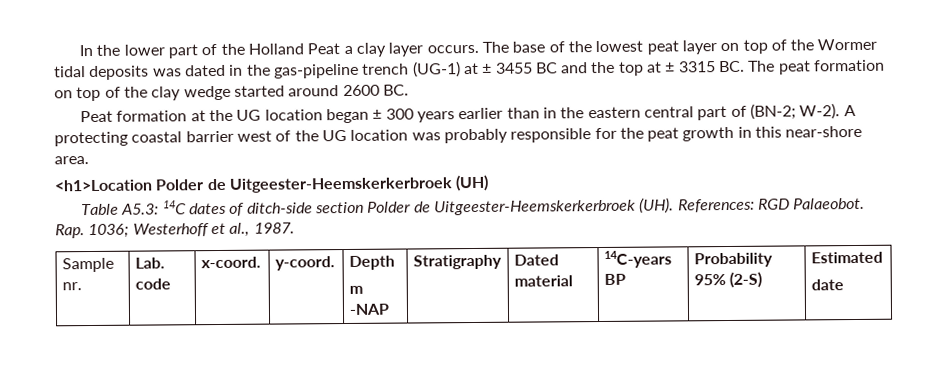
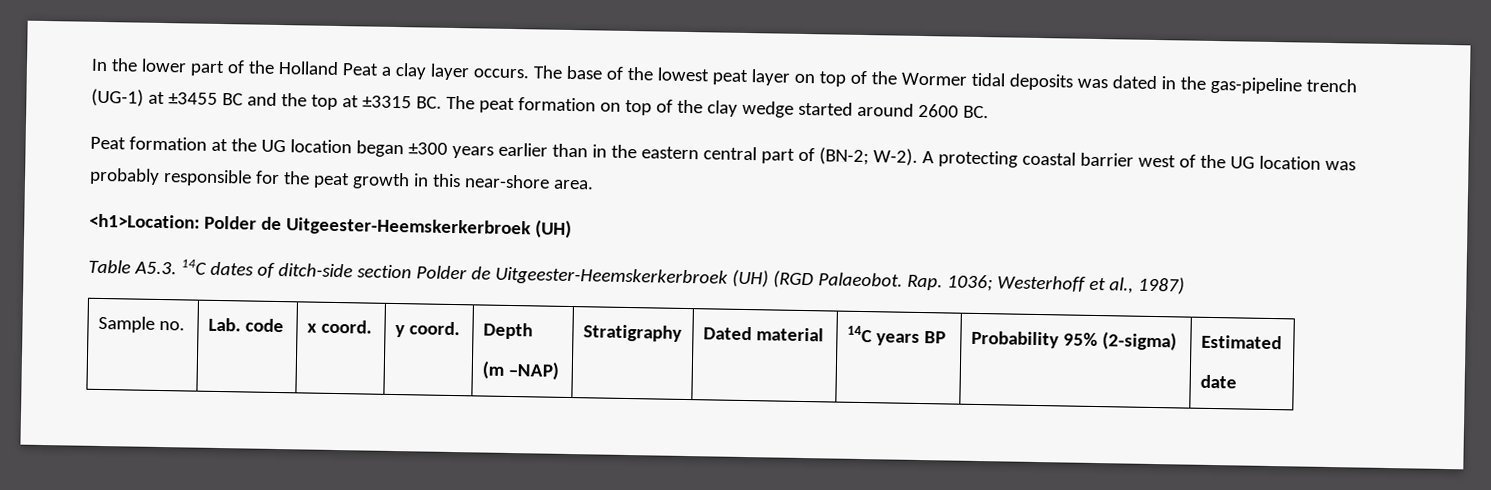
- The base of the lowest peat layer on top of the Wormer tidal deposits was dated in the gas-pipeline trench (UG-1) at ± 3455 BC and the top at ± 3315 BC. The peat formation on top of the clay wedge started around 2600 BC.
+ The base of the lowest peat layer on top of the Wormer tidal deposits was dated in the gas-pipeline trench (UG-1) at ±3455 BC and the top at ±3315 BC. The peat formation on top of the clay wedge started around 2600 BC.
- Peat formation at the UG location began ± 300 years earlier than in the eastern central part of (BN-2; W-2).
+ Peat formation at the UG location began ±300 years earlier than in the eastern central part of (BN-2; W-2).
- <h1>Location Polder de Uitgeester-Heemskerkerbroek (UH)
+ <h1>Location: Polder de Uitgeester-Heemskerkerbroek (UH)
- Table A5.3: 14C dates of ditch-side section Polder de Uitgeester-Heemskerkerbroek (UH). References: RGD Palaeobot.
+ Table A5.3. 14C dates of ditch-side section Polder de Uitgeester-Heemskerkerbroek (UH) (RGD Palaeobot.
- Rap. 1036; Westerhoff et al., 1987.
+ Rap. 1036; Westerhoff et al., 1987)
- Sample nr. | Lab. code | x-coord. | y-coord. | Depth
- m -NAP | Stratigraphy | Dated material | 14C-years BP | Probability 95% (2-S) | Estimated
+ Sample no. | Lab. code | x coord. | y coord. | Depth
+ (m –NAP) | Stratigraphy | Dated material | 14C years BP | Probability 95% (2-sigma) | Estimated

